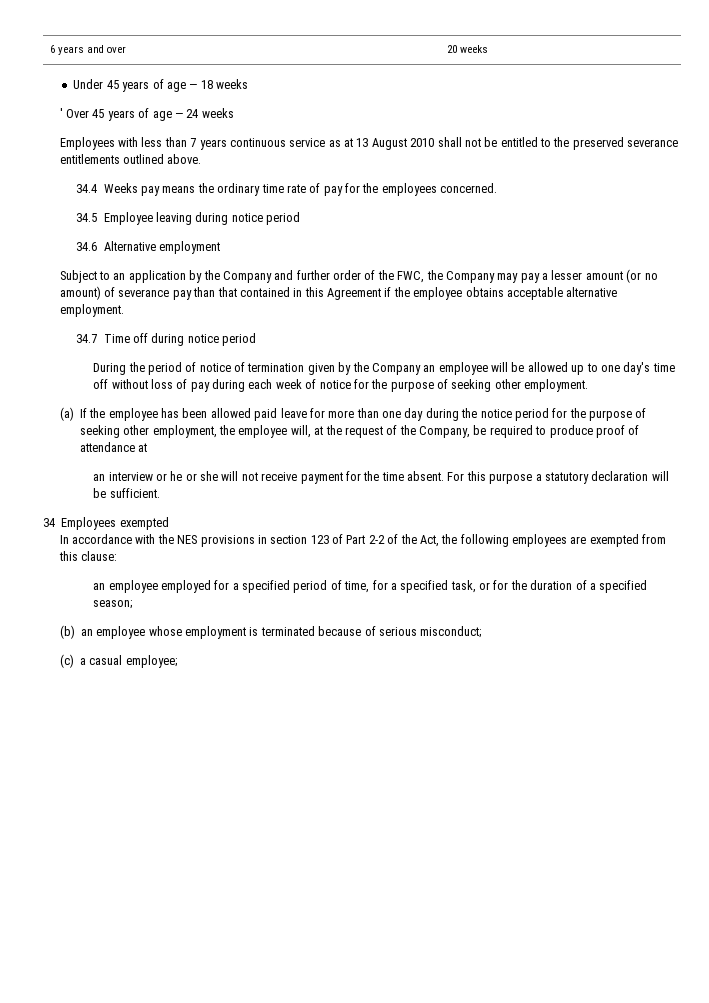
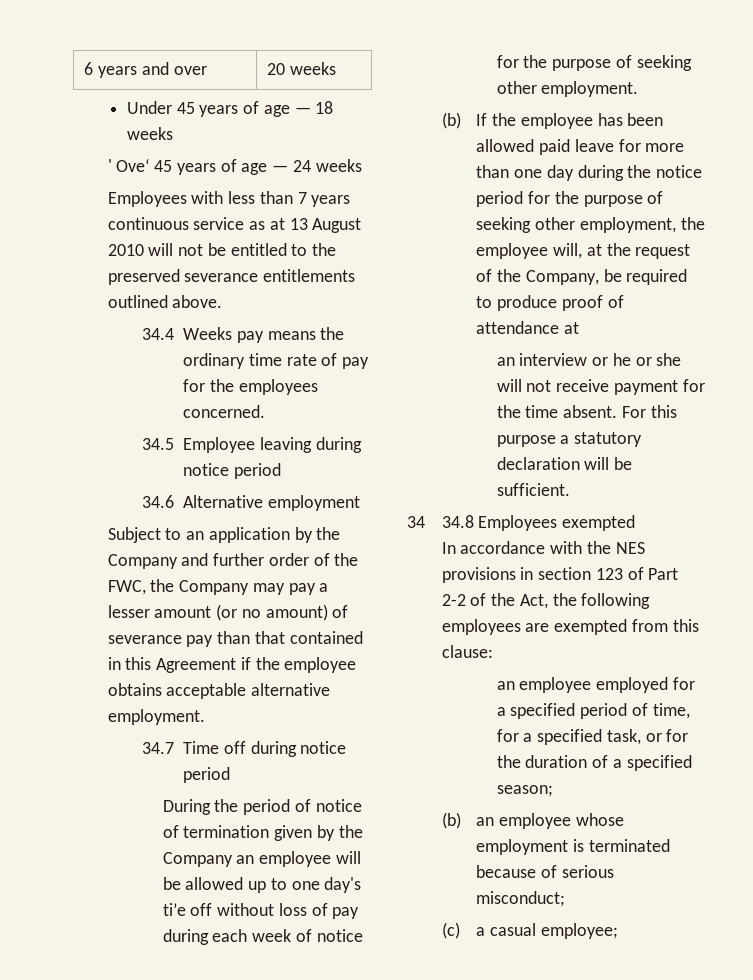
- ' Over 45 years of age — 24 weeks
+ ' Ove‘ 45 years of age — 24 weeks
- Employees with less than 7 years continuous service as at 13 August 2010 shall not be entitled to the preserved severance entitlements outlined above.
+ Employees with less than 7 years continuous service as at 13 August 2010 will not be entitled to the preserved severance entitlements outlined above.
- During the period of notice of termination given by the Company an employee will be allowed up to one day's time off without loss of pay during each week of notice for the purpose of seeking other employment.
+ During the period of notice of termination given by the Company an employee will be allowed up to one day's ti’e off without loss of pay during each week of notice for the purpose of seeking other employment.
- (a) If the employee has been allowed paid leave for more than one day during the notice period for the purpose of seeking other employment, the employee will, at the request of the Company, be required to produce proof of attendance at
+ (b) If the employee has been allowed paid leave for more than one day during the notice period for the purpose of seeking other employment, the employee will, at the request of the Company, be required to produce proof of attendance at
- 34 Employees exempted
+ 34 34.8 Employees exempted

